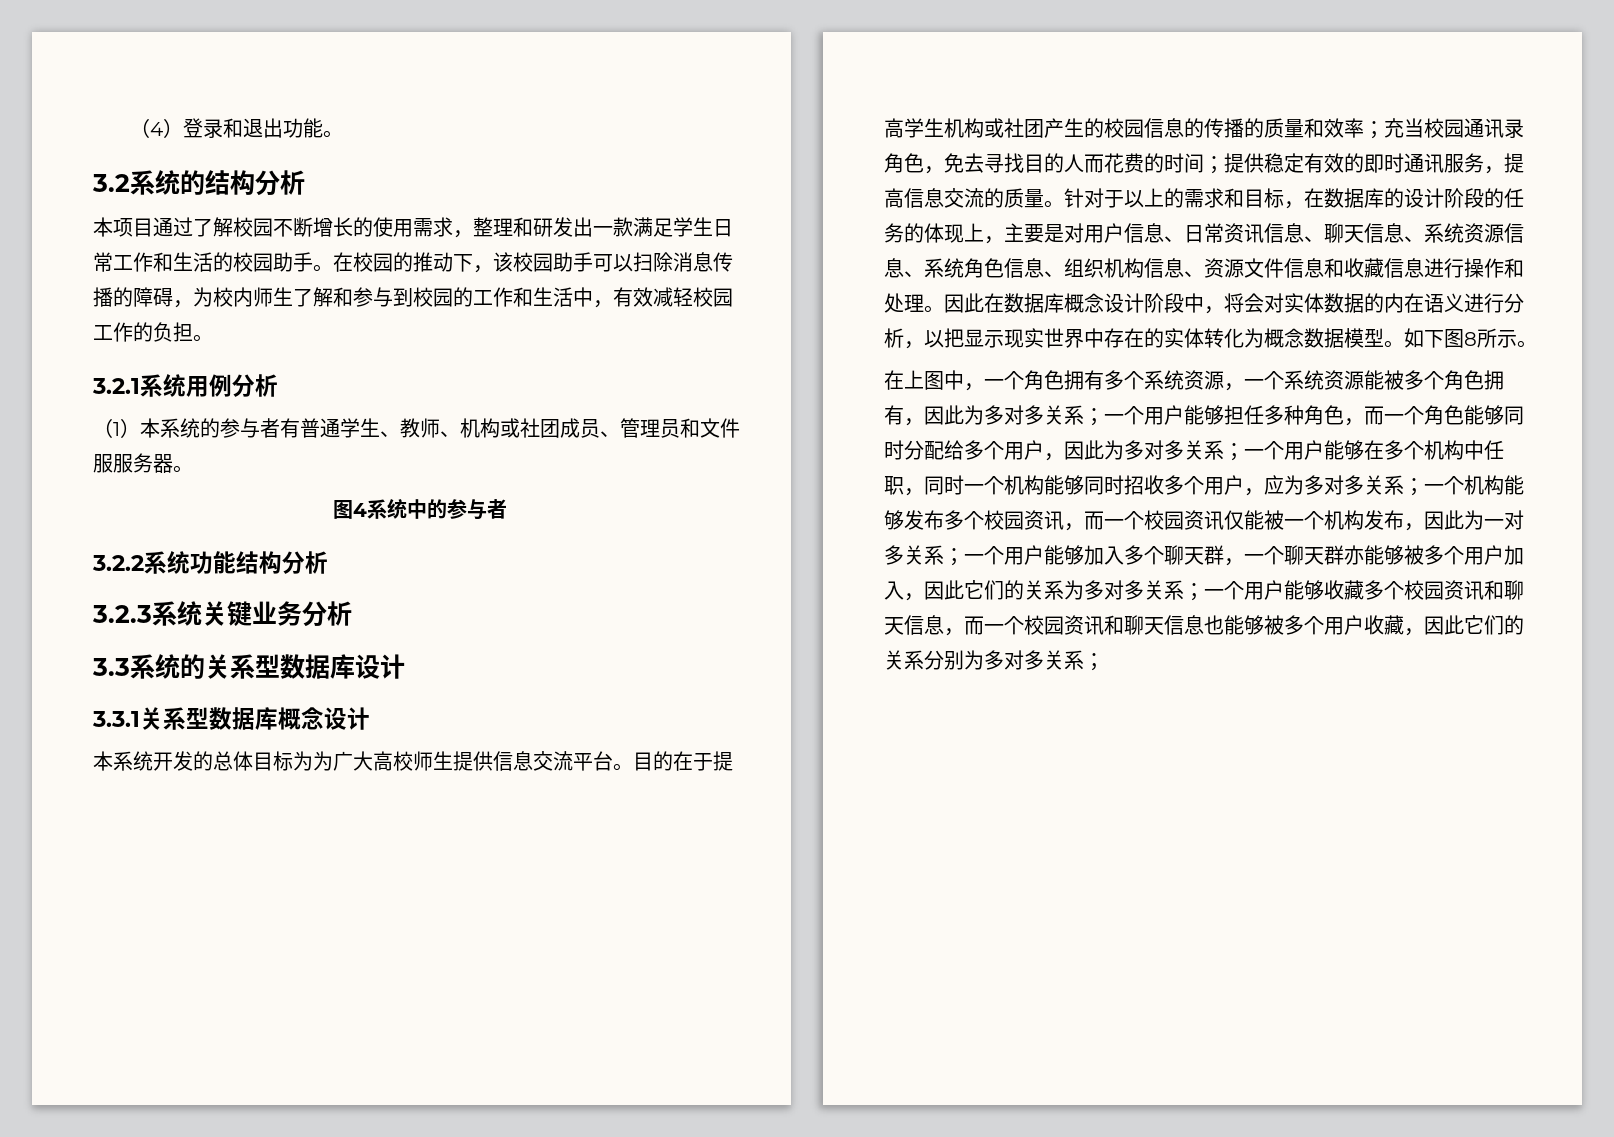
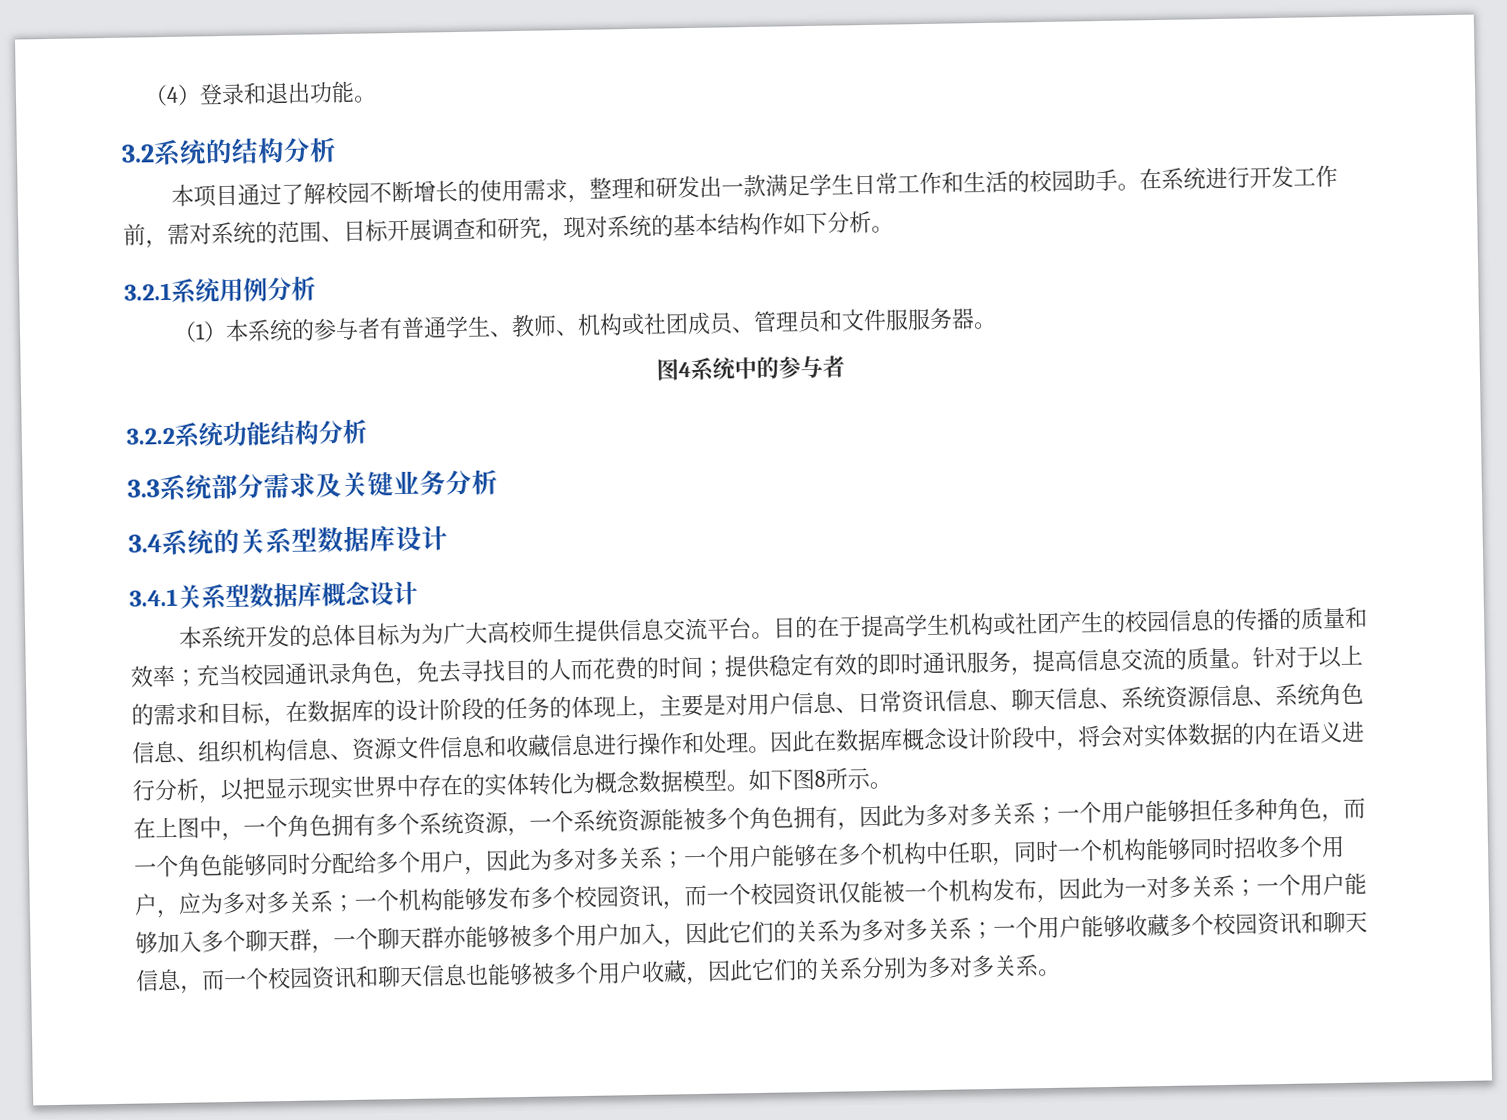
- 在校园的推动下，该校园助手可以扫除消息传播的障碍，为校内师生了解和参与到校园的工作和生活中，有效减轻校园工作的负担。
+ 在系统进行开发工作前，需对系统的范围、目标开展调查和研究，现对系统的基本结构作如下分析。
- 3.2.3系统关键业务分析
+ 3.3系统部分需求及关键业务分析
- 3.3系统的关系型数据库设计
+ 3.4系统的关系型数据库设计
- 3.3.1关系型数据库概念设计
+ 3.4.1关系型数据库概念设计
- 一个用户能够收藏多个校园资讯和聊天信息，而一个校园资讯和聊天信息也能够被多个用户收藏，因此它们的关系分别为多对多关系；
+ 一个用户能够收藏多个校园资讯和聊天信息，而一个校园资讯和聊天信息也能够被多个用户收藏，因此它们的关系分别为多对多关系。

